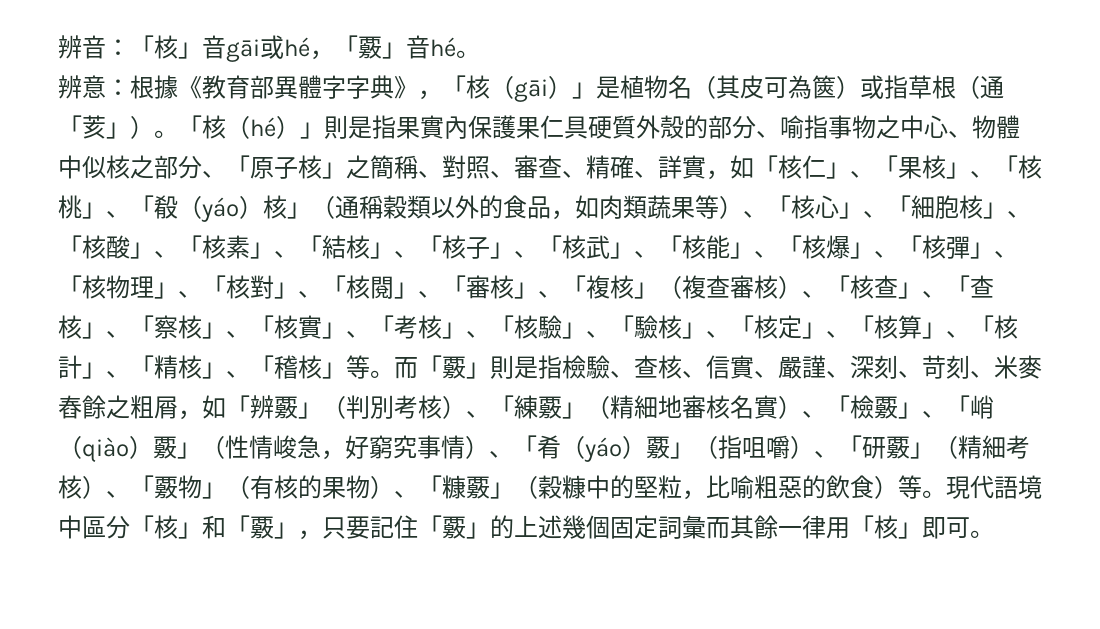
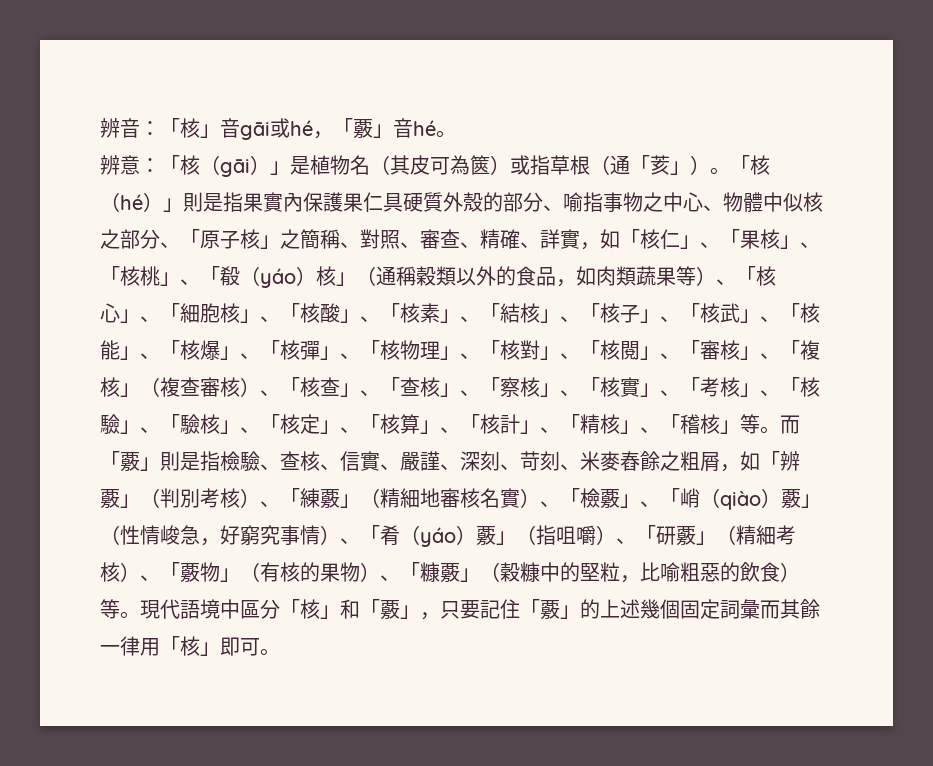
- 辨意：根據《教育部異體字字典》，「核（gāi）」是植物名（其皮可為篋）或指草根（通「荄」）。
+ 辨意：「核（gāi）」是植物名（其皮可為篋）或指草根（通「荄」）。

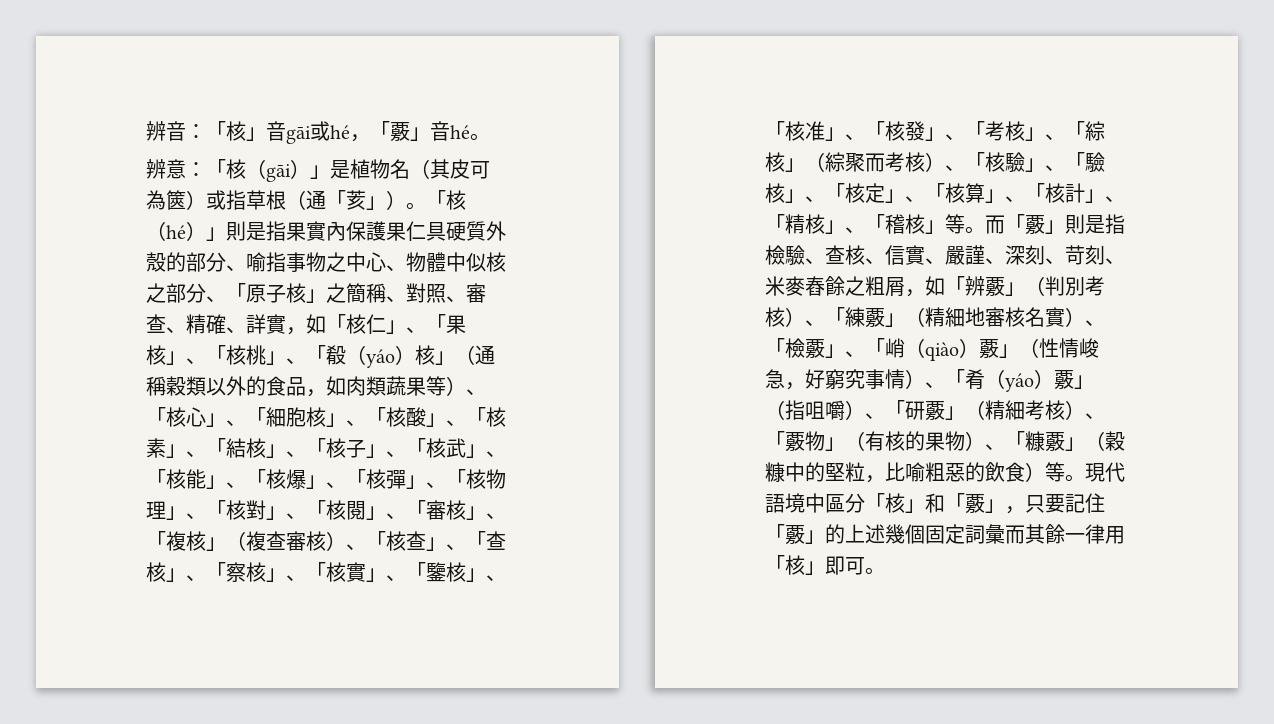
- 「核（hé）」則是指果實內保護果仁具硬質外殼的部分、喻指事物之中心、物體中似核之部分、「原子核」之簡稱、對照、審查、精確、詳實，如「核仁」、「果核」、「核桃」、「殽（yáo）核」（通稱穀類以外的食品，如肉類蔬果等）、「核心」、「細胞核」、「核酸」、「核素」、「結核」、「核子」、「核武」、「核能」、「核爆」、「核彈」、「核物理」、「核對」、「核閱」、「審核」、「複核」（複查審核）、「核查」、「查核」、「察核」、「核實」、「考核」、「核驗」、「驗核」、「核定」、「核算」、「核計」、「精核」、「稽核」等。
+ 「核（hé）」則是指果實內保護果仁具硬質外殼的部分、喻指事物之中心、物體中似核之部分、「原子核」之簡稱、對照、審查、精確、詳實，如「核仁」、「果核」、「核桃」、「殽（yáo）核」（通稱穀類以外的食品，如肉類蔬果等）、「核心」、「細胞核」、「核酸」、「核素」、「結核」、「核子」、「核武」、「核能」、「核爆」、「核彈」、「核物理」、「核對」、「核閱」、「審核」、「複核」（複查審核）、「核查」、「查核」、「察核」、「核實」、「鑒核」、「核准」、「核發」、「考核」、「綜核」（綜聚而考核）、「核驗」、「驗核」、「核定」、「核算」、「核計」、「精核」、「稽核」等。

